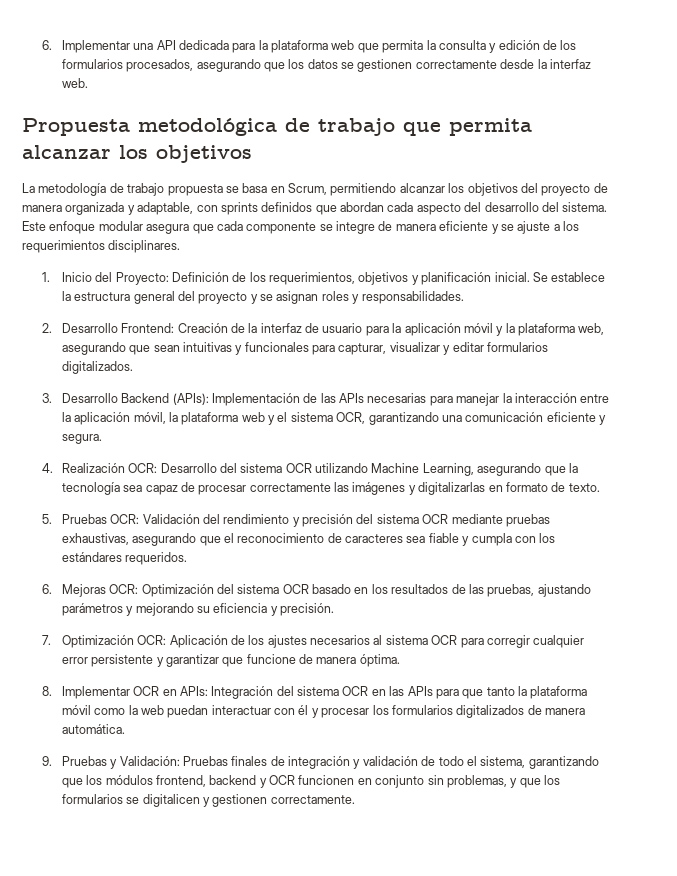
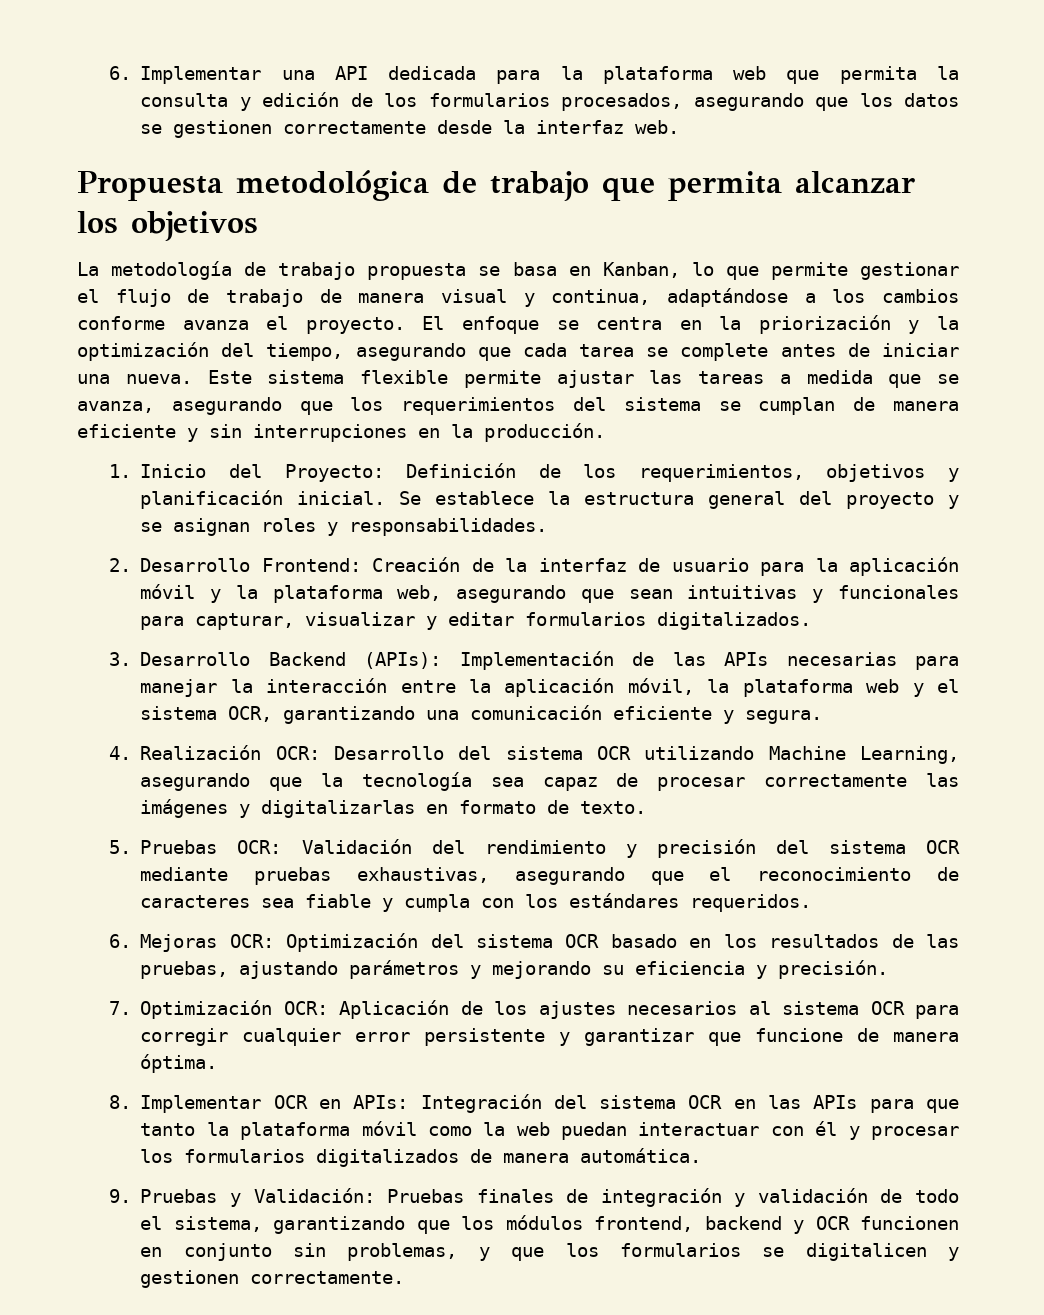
- La metodología de trabajo propuesta se basa en Scrum, permitiendo alcanzar los objetivos del proyecto de manera organizada y adaptable, con sprints definidos que abordan cada aspecto del desarrollo del sistema. Este enfoque modular asegura que cada componente se integre de manera eficiente y se ajuste a los requerimientos disciplinares.
+ La metodología de trabajo propuesta se basa en Kanban, lo que permite gestionar el flujo de trabajo de manera visual y continua, adaptándose a los cambios conforme avanza el proyecto. El enfoque se centra en la priorización y la optimización del tiempo, asegurando que cada tarea se complete antes de iniciar una nueva. Este sistema flexible permite ajustar las tareas a medida que se avanza, asegurando que los requerimientos del sistema se cumplan de manera eficiente y sin interrupciones en la producción.

